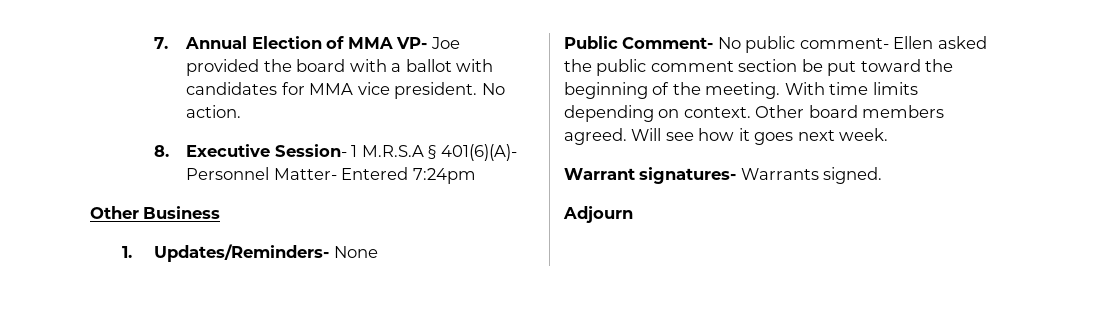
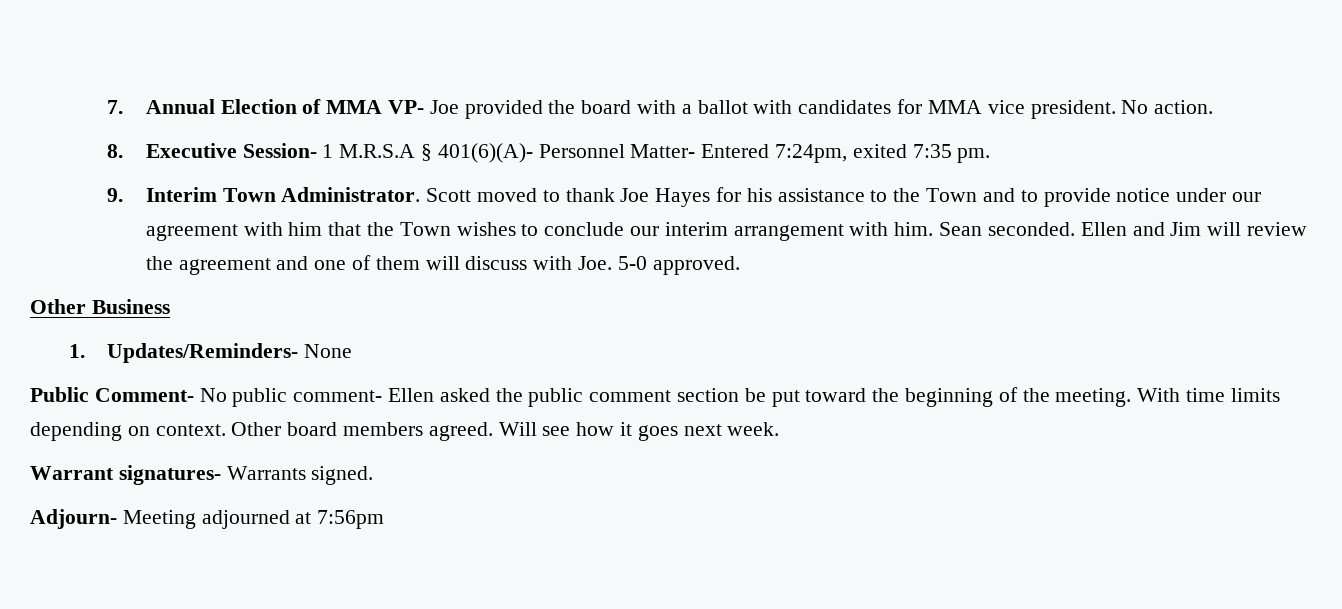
- 8. Executive Session- 1 M.R.S.A § 401(6)(A)- Personnel Matter- Entered 7:24pm
+ 8. Executive Session- 1 M.R.S.A § 401(6)(A)- Personnel Matter- Entered 7:24pm, exited 7:35 pm.
+ 9. Interim Town Administrator. Scott moved to thank Joe Hayes for his assistance to the Town and to provide notice under our agreement with him that the Town wishes to conclude our interim arrangement with him. Sean seconded. Ellen and Jim will review the agreement and one of them will discuss with Joe. 5-0 approved.
- Adjourn
+ Adjourn- Meeting adjourned at 7:56pm

